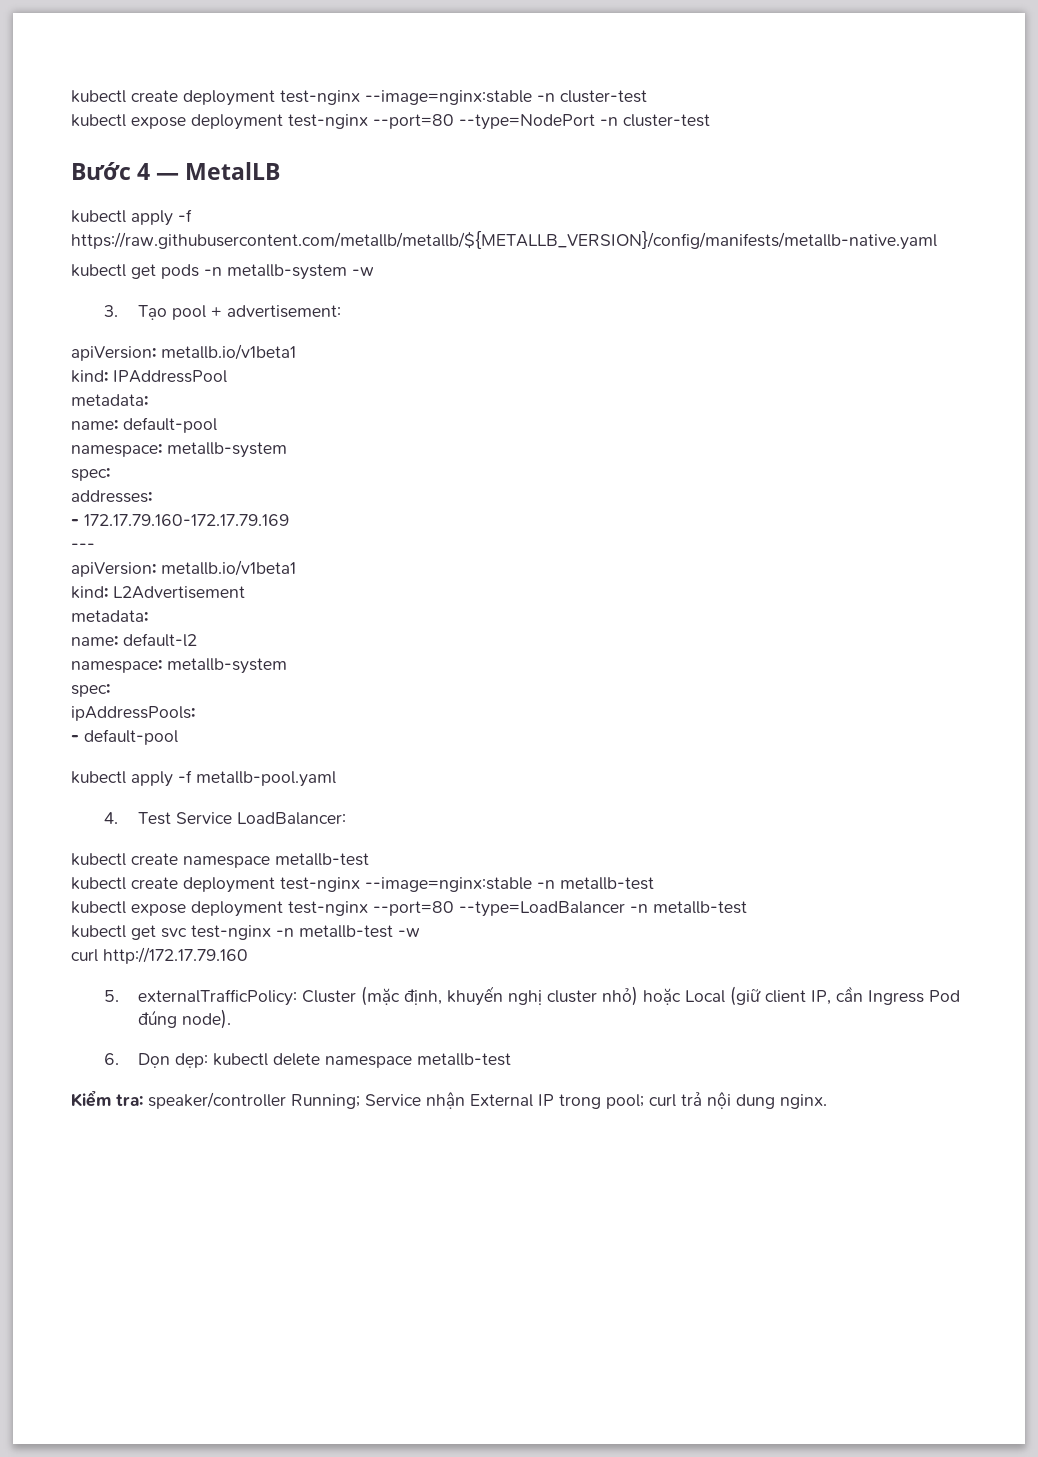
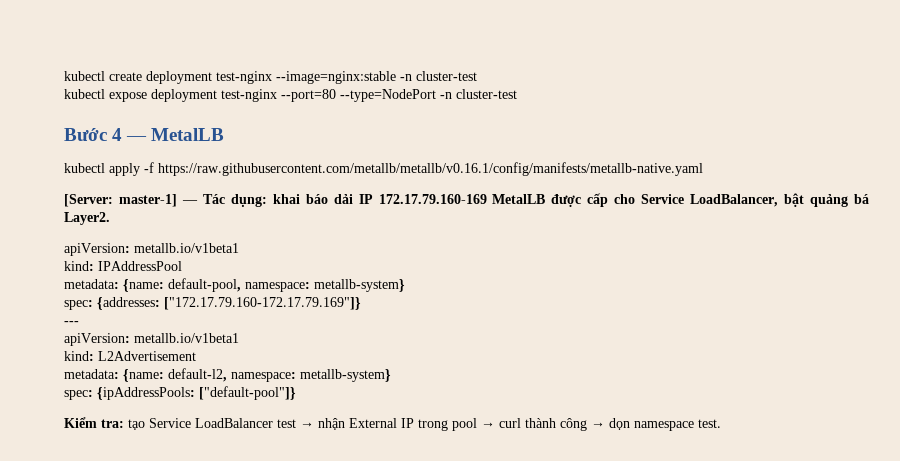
- kubectl apply -f https://raw.githubusercontent.com/metallb/metallb/${METALLB_VERSION}/config/manifests/metallb-native.yaml
- kubectl get pods -n metallb-system -w
- 3. Tạo pool + advertisement:
+ kubectl apply -f https://raw.githubusercontent.com/metallb/metallb/v0.16.1/config/manifests/metallb-native.yaml
+ [Server: master-1] — Tác dụng: khai báo dải IP 172.17.79.160-169 MetalLB được cấp cho Service LoadBalancer, bật quảng bá Layer2.
  kind: IPAddressPool
- metadata:
- name: default-pool
- namespace: metallb-system
- spec:
- addresses:
- - 172.17.79.160-172.17.79.169
+ metadata: {name: default-pool, namespace: metallb-system}
+ spec: {addresses: ["172.17.79.160-172.17.79.169"]}
  kind: L2Advertisement
- metadata:
- name: default-l2
- namespace: metallb-system
- spec:
- ipAddressPools:
- - default-pool
- kubectl apply -f metallb-pool.yaml
- 4. Test Service LoadBalancer:
- kubectl create namespace metallb-test
- kubectl create deployment test-nginx --image=nginx:stable -n metallb-test
- kubectl expose deployment test-nginx --port=80 --type=LoadBalancer -n metallb-test
- kubectl get svc test-nginx -n metallb-test -w
- curl http://172.17.79.160
- 5. externalTrafficPolicy: Cluster (mặc định, khuyến nghị cluster nhỏ) hoặc Local (giữ client IP, cần Ingress Pod đúng node).
- 6. Dọn dẹp: kubectl delete namespace metallb-test
- Kiểm tra: speaker/controller Running; Service nhận External IP trong pool; curl trả nội dung nginx.
+ metadata: {name: default-l2, namespace: metallb-system}
+ spec: {ipAddressPools: ["default-pool"]}
+ Kiểm tra: tạo Service LoadBalancer test → nhận External IP trong pool → curl thành công → dọn namespace test.

